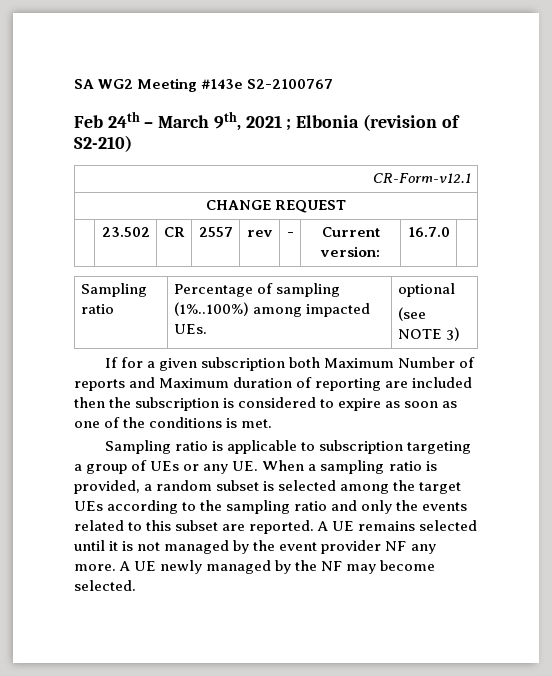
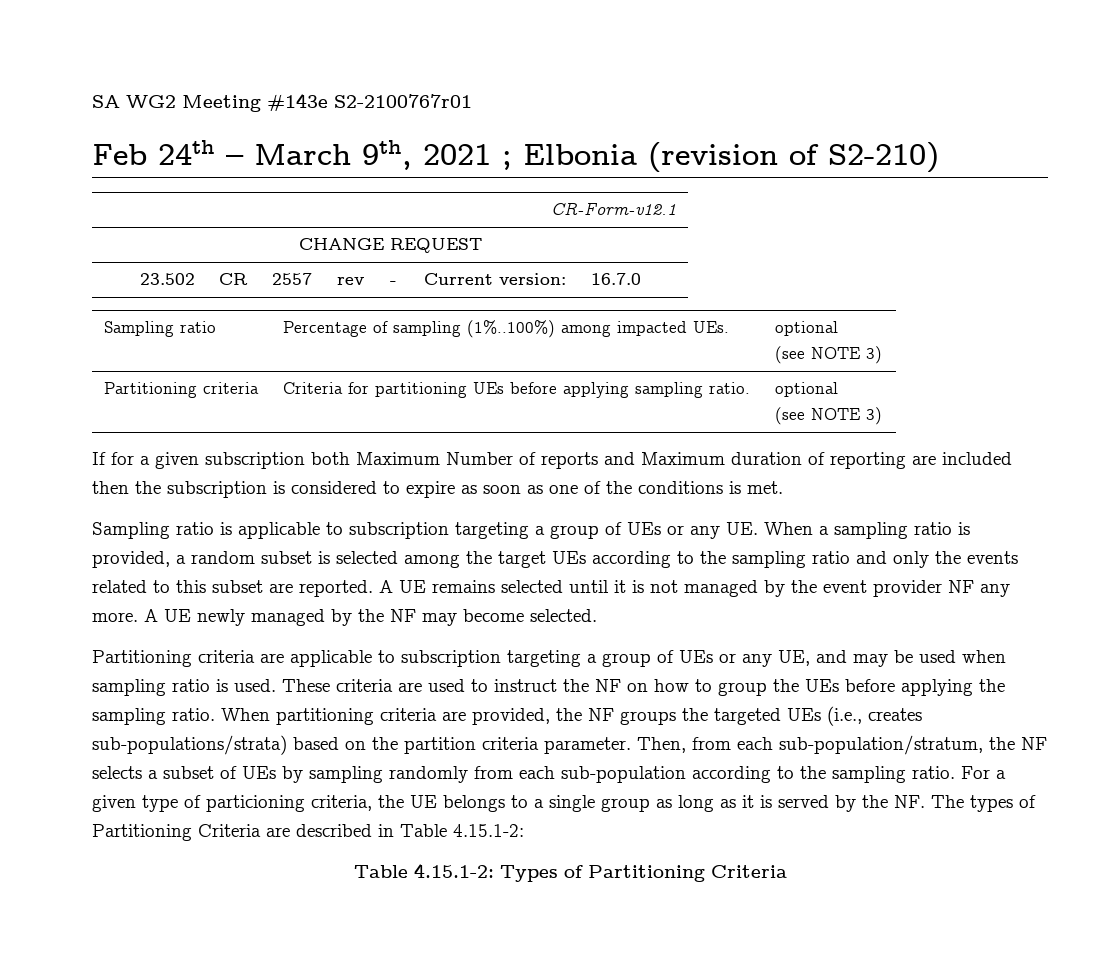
- SA WG2 Meeting #143e S2-2100767
+ SA WG2 Meeting #143e S2-2100767r01
+ Partitioning criteria | Criteria for partitioning UEs before applying sampling ratio. | optional
+ (see NOTE 3)
+ Partitioning criteria are applicable to subscription targeting a group of UEs or any UE, and may be used when sampling ratio is used. These criteria are used to instruct the NF on how to group the UEs before applying the sampling ratio. When partitioning criteria are provided, the NF groups the targeted UEs (i.e., creates sub-populations/strata) based on the partition criteria parameter. Then, from each sub-population/stratum, the NF selects a subset of UEs by sampling randomly from each sub-population according to the sampling ratio. For a given type of particioning criteria, the UE belongs to a single group as long as it is served by the NF. The types of Partitioning Criteria are described in Table 4.15.1-2:
+ Table 4.15.1-2: Types of Partitioning Criteria

